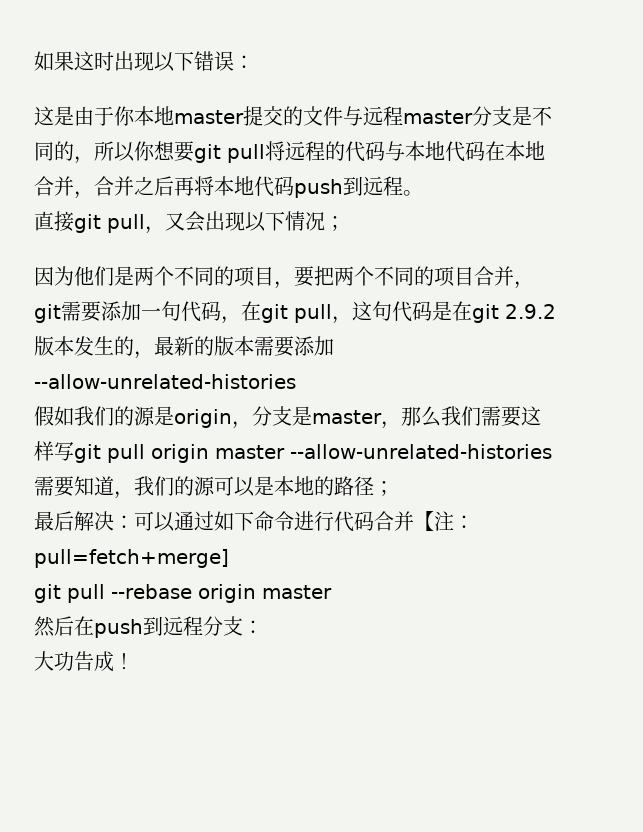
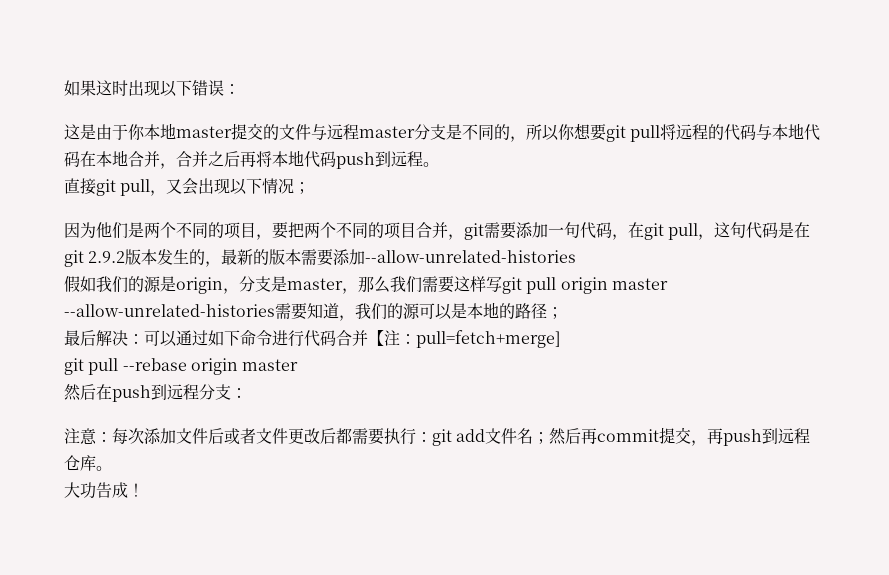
+ 注意：每次添加文件后或者文件更改后都需要执行：git add文件名；然后再commit提交，再push到远程仓库。

